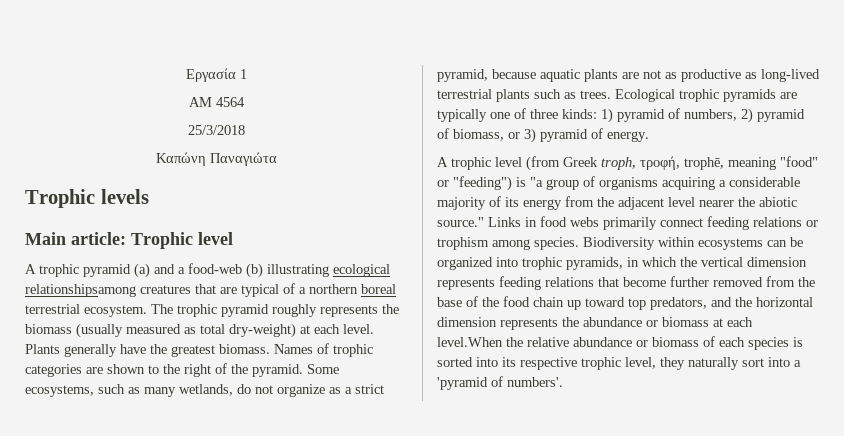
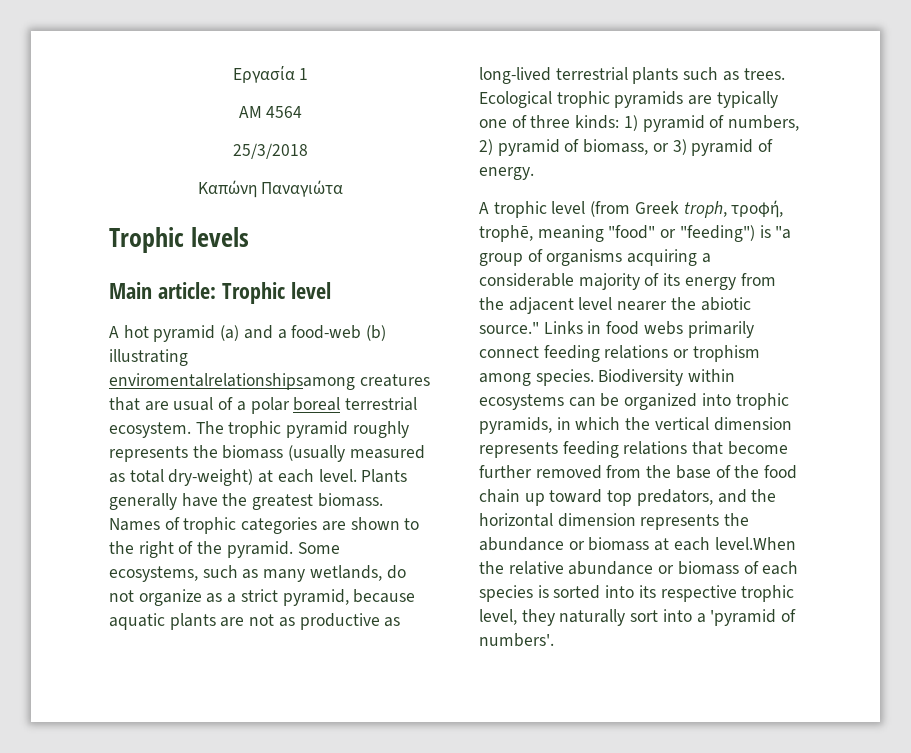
- A trophic pyramid (a) and a food-web (b) illustrating ecological relationshipsamong creatures that are typical of a northern boreal terrestrial ecosystem.
+ A hot pyramid (a) and a food-web (b) illustrating enviromentalrelationshipsamong creatures that are usual of a polar boreal terrestrial ecosystem.

